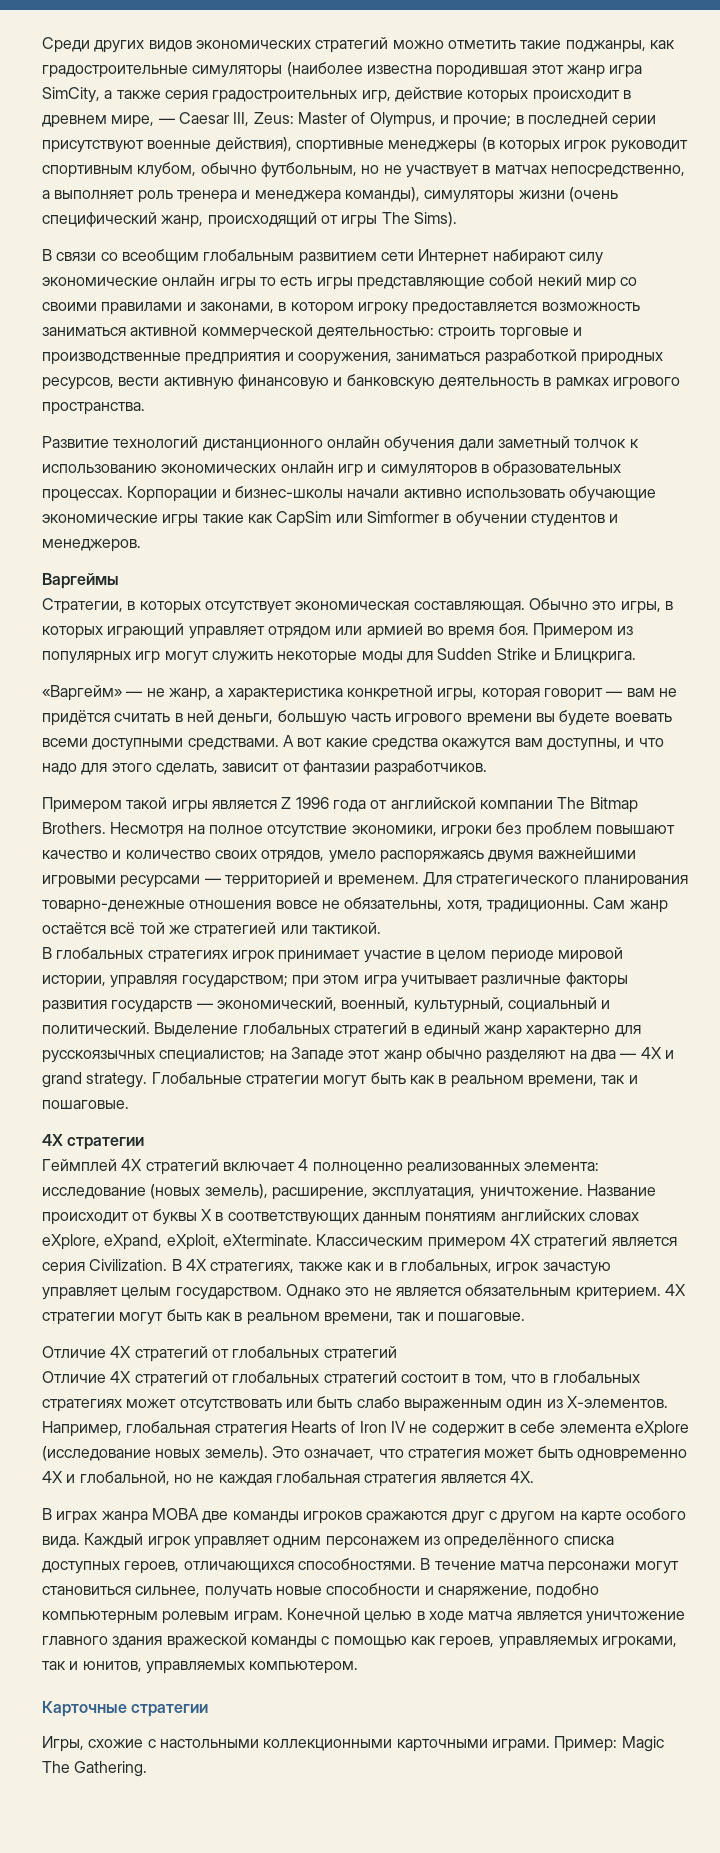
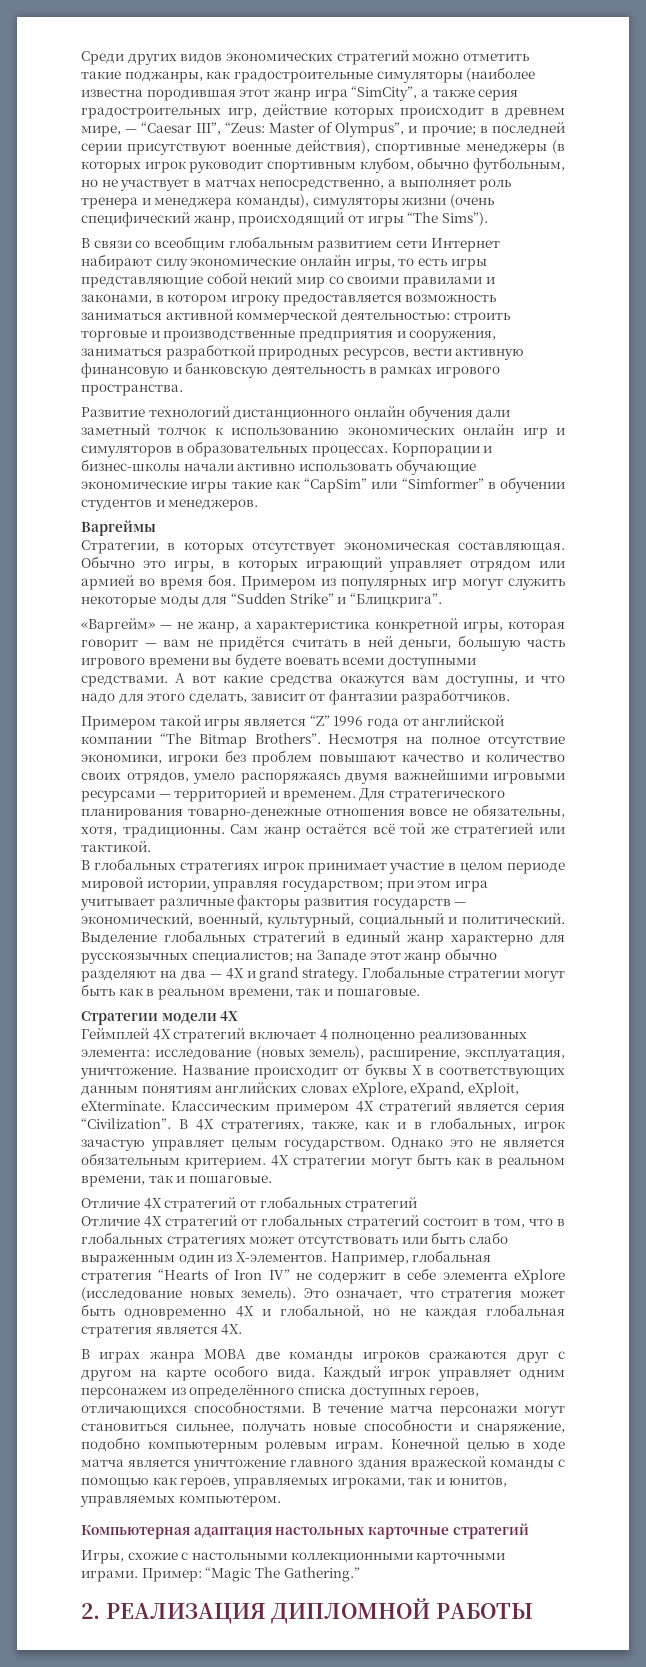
- Среди других видов экономических стратегий можно отметить такие поджанры, как градостроительные симуляторы (наиболее известна породившая этот жанр игра SimCity, а также серия градостроительных игр, действие которых происходит в древнем мире, — Caesar III, Zeus:
+ Среди других видов экономических стратегий можно отметить такие поджанры, как градостроительные симуляторы (наиболее известна породившая этот жанр игра “SimCity”, а также серия градостроительных игр, действие которых происходит в древнем мире, — “Caesar III”, “Zeus:
- Master of Olympus, и прочие;
+ Master of Olympus”, и прочие;
- в последней серии присутствуют военные действия), спортивные менеджеры (в которых игрок руководит спортивным клубом, обычно футбольным, но не участвует в матчах непосредственно, а выполняет роль тренера и менеджера команды), симуляторы жизни (очень специфический жанр, происходящий от игры The Sims).
+ в последней серии присутствуют военные действия), спортивные менеджеры (в которых игрок руководит спортивным клубом, обычно футбольным, но не участвует в матчах непосредственно, а выполняет роль тренера и менеджера команды), симуляторы жизни (очень специфический жанр, происходящий от игры “The Sims”).
- В связи со всеобщим глобальным развитием сети Интернет набирают силу экономические онлайн игры то есть игры представляющие собой некий мир со своими правилами и законами, в котором игроку предоставляется возможность заниматься активной коммерческой деятельностью: строить торговые и производственные предприятия и сооружения, заниматься разработкой природных ресурсов, вести активную финансовую и банковскую деятельность в рамках игрового пространства.
+ В связи со всеобщим глобальным развитием сети Интернет набирают силу экономические онлайн игры, то есть игры представляющие собой некий мир со своими правилами и законами, в котором игроку предоставляется возможность заниматься активной коммерческой деятельностью: строить торговые и производственные предприятия и сооружения, заниматься разработкой природных ресурсов, вести активную финансовую и банковскую деятельность в рамках игрового пространства.
- Корпорации и бизнес-школы начали активно использовать обучающие экономические игры такие как CapSim или Simformer в обучении студентов и менеджеров.
+ Корпорации и бизнес-школы начали активно использовать обучающие экономические игры такие как “CapSim” или “Simformer” в обучении студентов и менеджеров.
- Примером из популярных игр могут служить некоторые моды для Sudden Strike и Блицкрига.
+ Примером из популярных игр могут служить некоторые моды для “Sudden Strike” и “Блицкрига”.
- Примером такой игры является Z 1996 года от английской компании The Bitmap Brothers.
+ Примером такой игры является “Z” 1996 года от английской компании “The Bitmap Brothers”.
  Глобальные стратегии могут быть как в реальном времени, так и пошаговые.
- 4X стратегии
+ Стратегии модели 4X
- Классическим примером 4X стратегий является серия Civilization.
+ Классическим примером 4X стратегий является серия “Civilization”.
- В 4X стратегиях, также как и в глобальных, игрок зачастую управляет целым государством.
+ В 4X стратегиях, также, как и в глобальных, игрок зачастую управляет целым государством.
- Например, глобальная стратегия Hearts of Iron IV не содержит в себе элемента eXplore (исследование новых земель).
+ Например, глобальная стратегия “Hearts of Iron IV” не содержит в себе элемента eXplore (исследование новых земель).
- Карточные стратегии
+ Компьютерная адаптация настольных карточные стратегий
- Пример: Magic The Gathering.
+ Пример: “Magic The Gathering.”
+ 2. РЕАЛИЗАЦИЯ ДИПЛОМНОЙ РАБОТЫ

